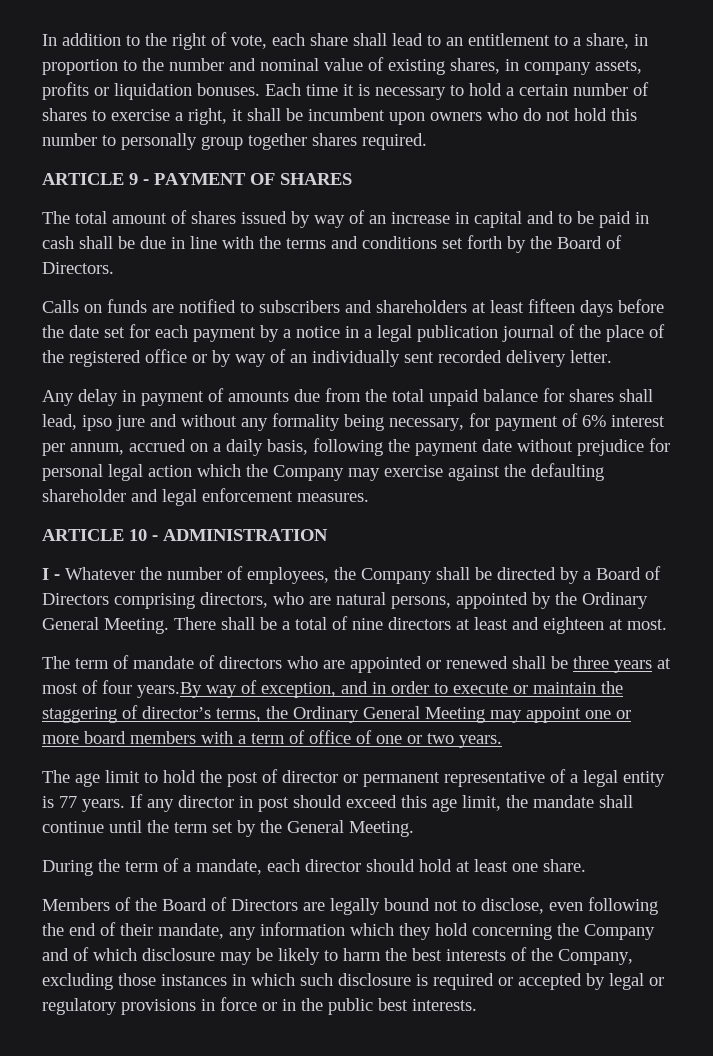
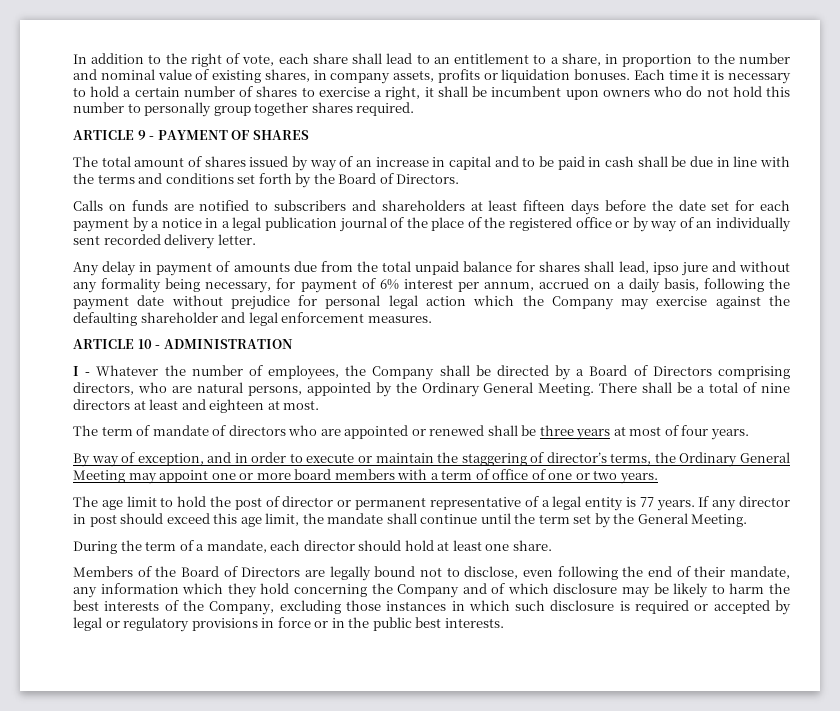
- The term of mandate of directors who are appointed or renewed shall be three years at most of four years.By way of exception, and in order to execute or maintain the staggering of director’s terms, the Ordinary General Meeting may appoint one or more board members with a term of office of one or two years.
+ The term of mandate of directors who are appointed or renewed shall be three years at most of four years.
+ By way of exception, and in order to execute or maintain the staggering of director’s terms, the Ordinary General Meeting may appoint one or more board members with a term of office of one or two years.

